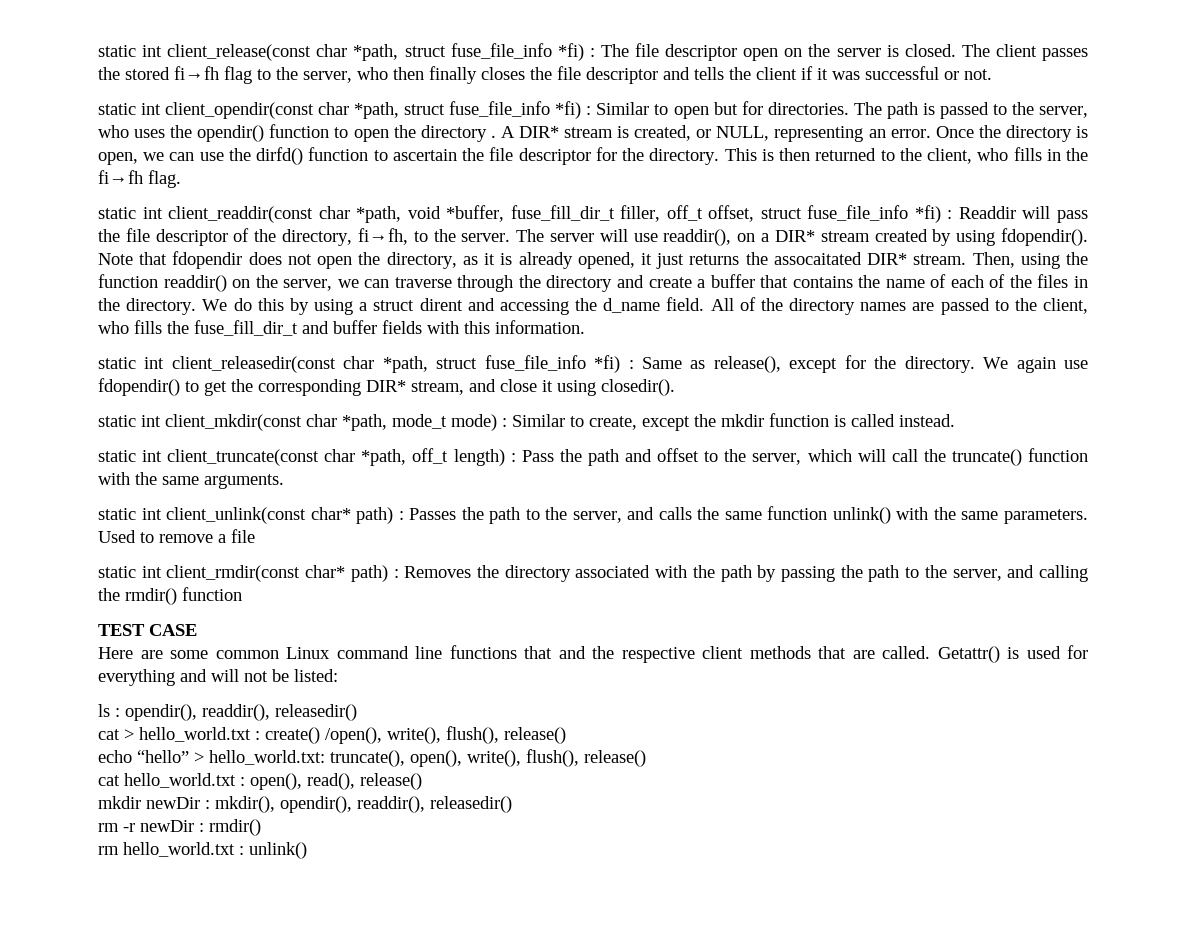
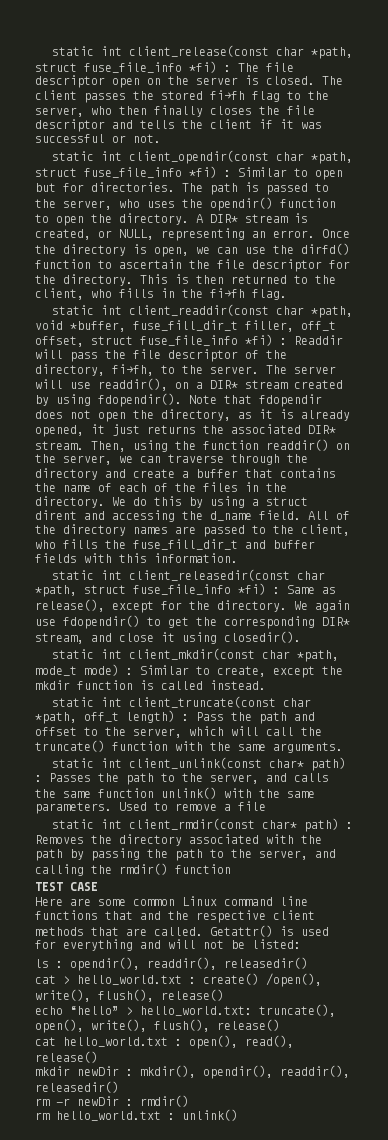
- The path is passed to the server, who uses the opendir() function to open the directory .
+ The path is passed to the server, who uses the opendir() function to open the directory.
- Note that fdopendir does not open the directory, as it is already opened, it just returns the assocaitated DIR* stream.
+ Note that fdopendir does not open the directory, as it is already opened, it just returns the associated DIR* stream.

